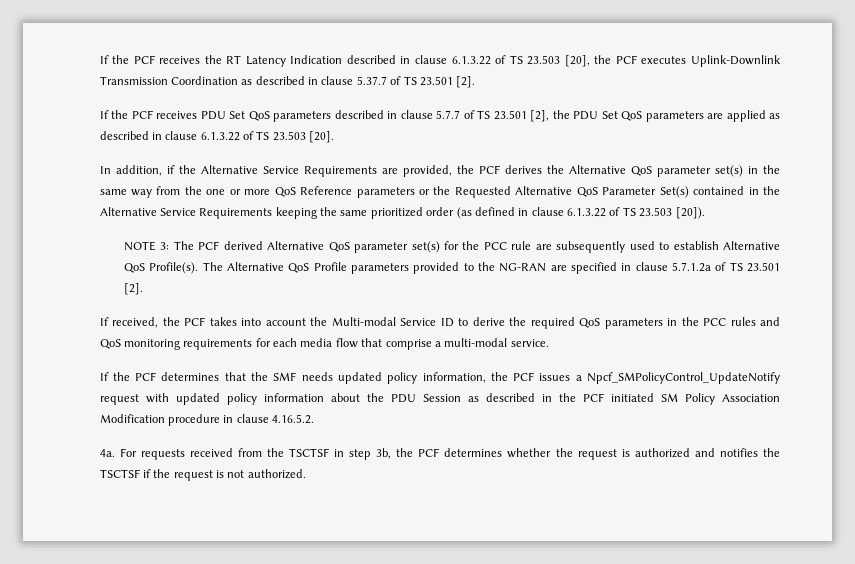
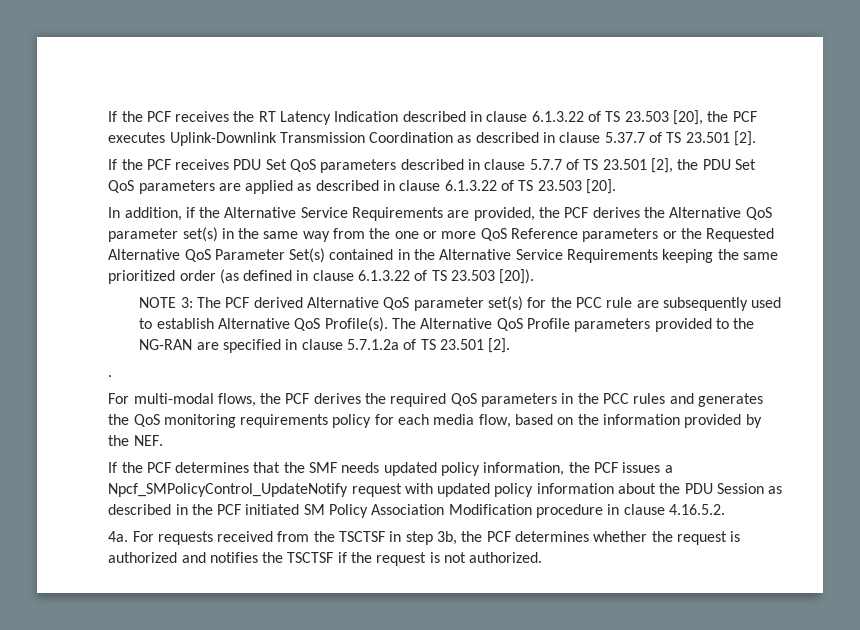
- If received, the PCF takes into account the Multi-modal Service ID to derive the required QoS parameters in the PCC rules and QoS monitoring requirements for each media flow that comprise a multi-modal service.
+ .
+ For multi-modal flows, the PCF derives the required QoS parameters in the PCC rules and generates the QoS monitoring requirements policy for each media flow, based on the information provided by the NEF.

